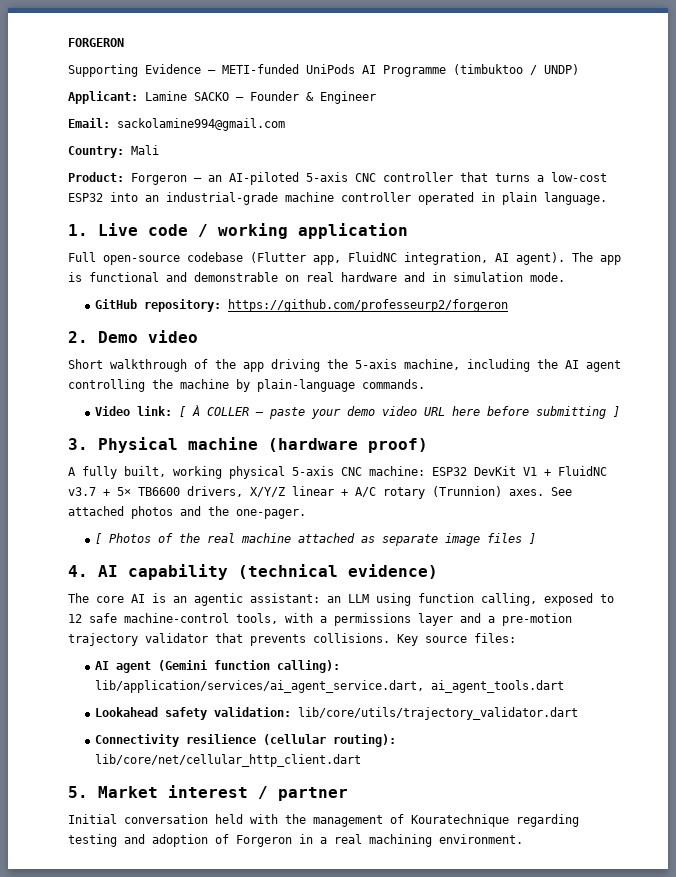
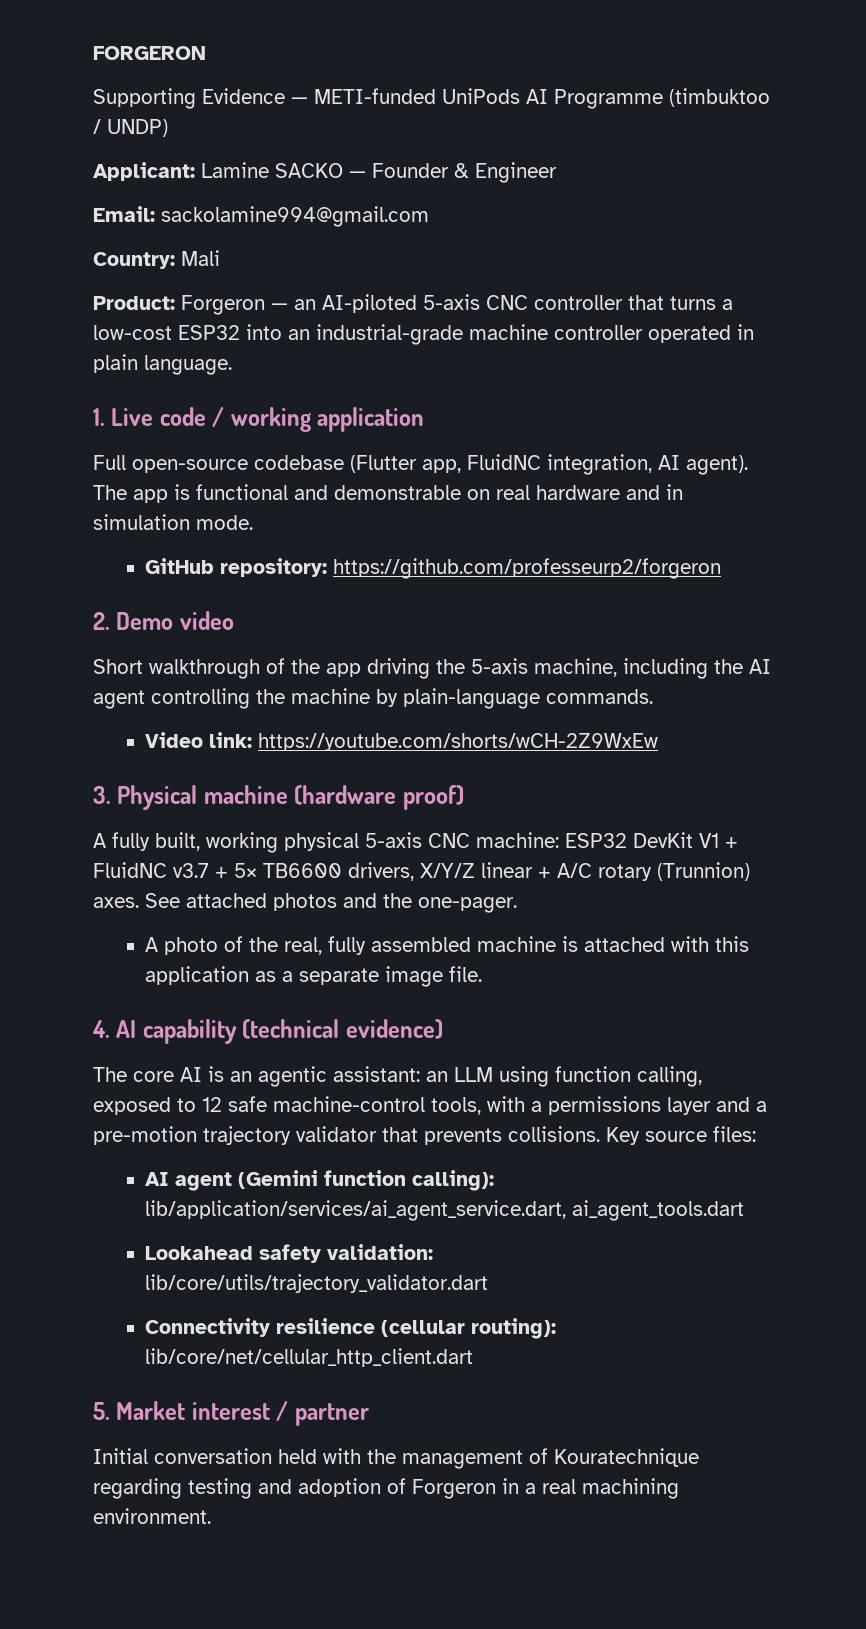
- Video link: [ À COLLER — paste your demo video URL here before submitting ]
+ Video link: https://youtube.com/shorts/wCH-2Z9WxEw
- [ Photos of the real machine attached as separate image files ]
+ A photo of the real, fully assembled machine is attached with this application as a separate image file.

